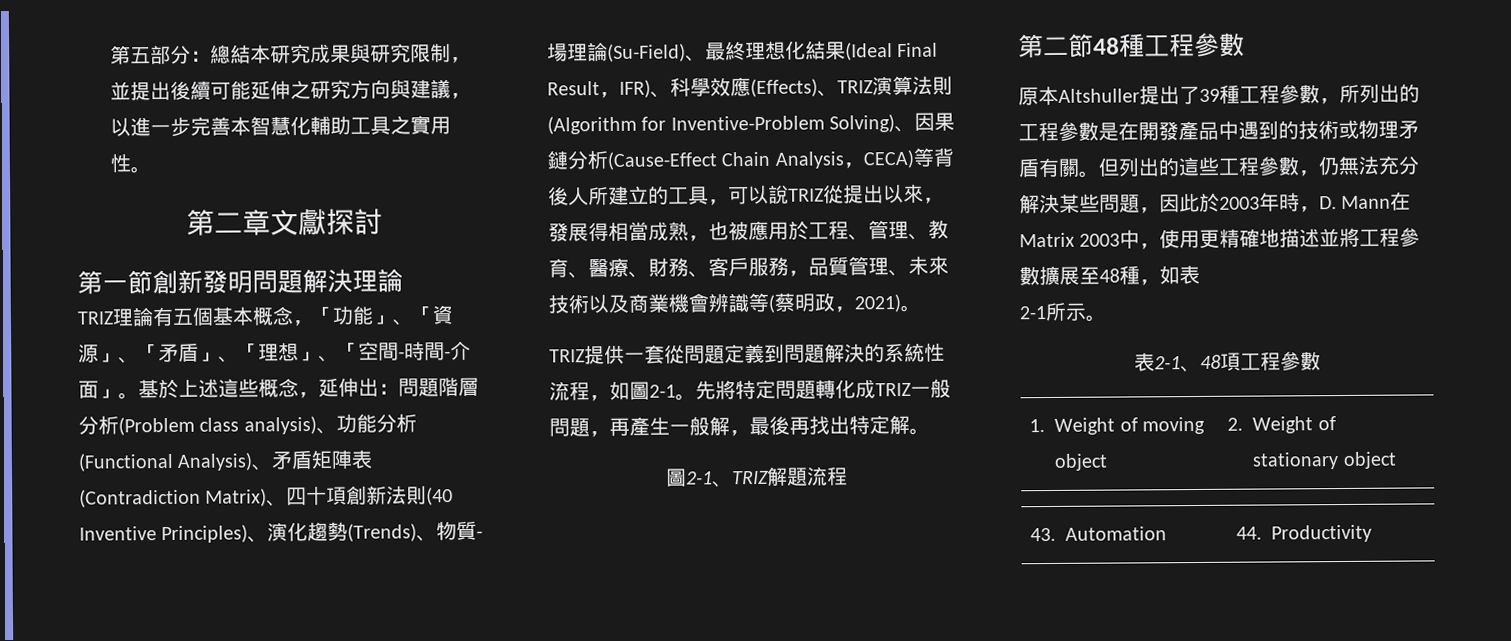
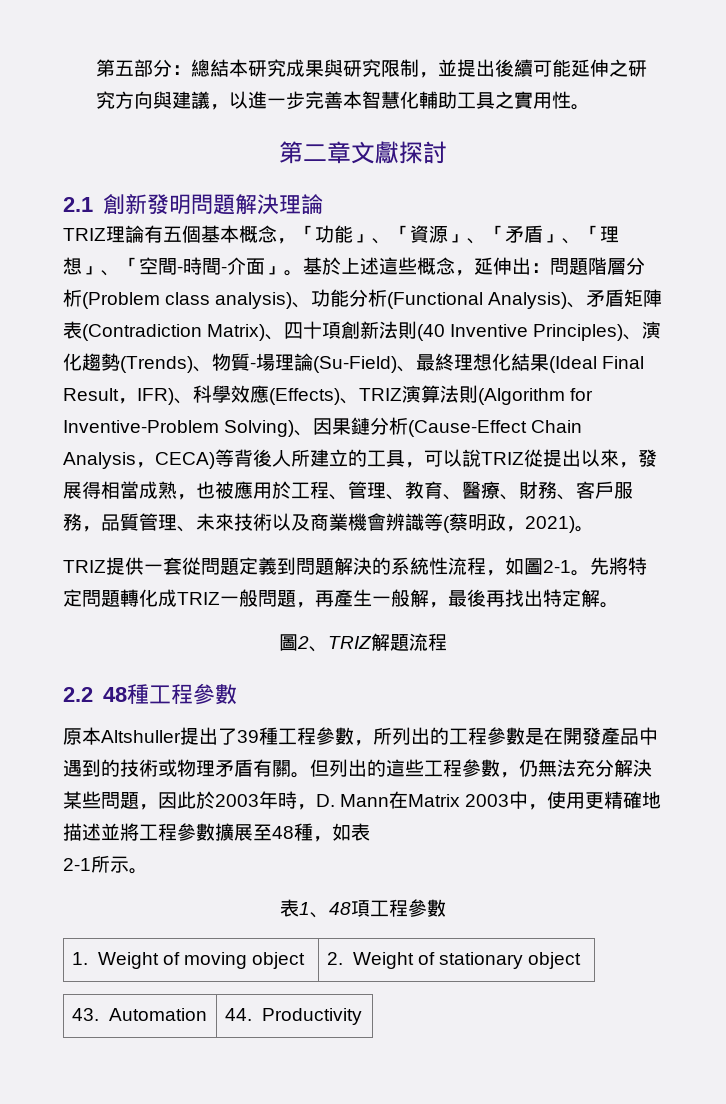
- 第一節創新發明問題解決理論
+ 2.1創新發明問題解決理論
- 圖2-1、TRIZ解題流程
+ 圖2、TRIZ解題流程
- 第二節48種工程參數
+ 2.2 48種工程參數
- 表2-1、48項工程參數
+ 表1、48項工程參數

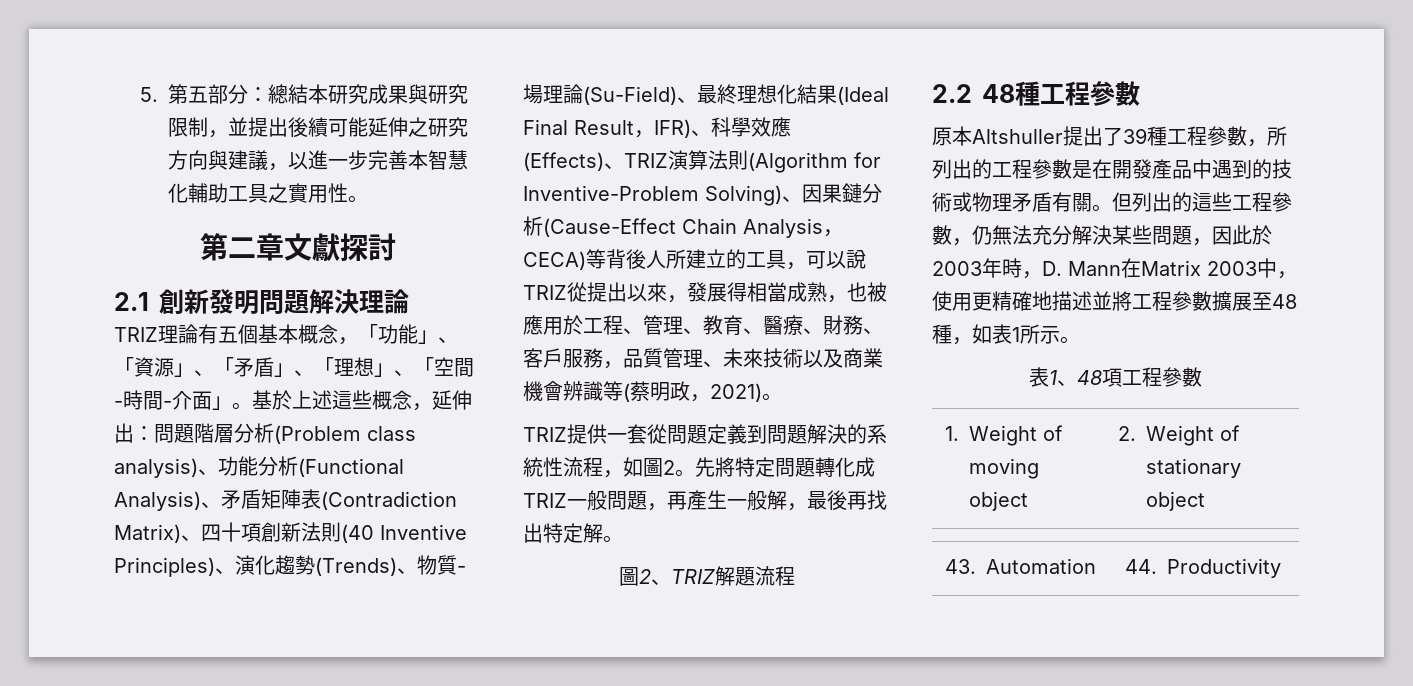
- 第五部分：總結本研究成果與研究限制，並提出後續可能延伸之研究方向與建議，以進一步完善本智慧化輔助工具之實用性。
+ 5.第五部分：總結本研究成果與研究限制，並提出後續可能延伸之研究方向與建議，以進一步完善本智慧化輔助工具之實用性。
- TRIZ提供一套從問題定義到問題解決的系統性流程，如圖2-1。
+ TRIZ提供一套從問題定義到問題解決的系統性流程，如圖2。
- 但列出的這些工程參數，仍無法充分解決某些問題，因此於2003年時，D. Mann在Matrix 2003中，使用更精確地描述並將工程參數擴展至48種，如表
- 2-1所示。
+ 但列出的這些工程參數，仍無法充分解決某些問題，因此於2003年時，D. Mann在Matrix 2003中，使用更精確地描述並將工程參數擴展至48種，如表1所示。

